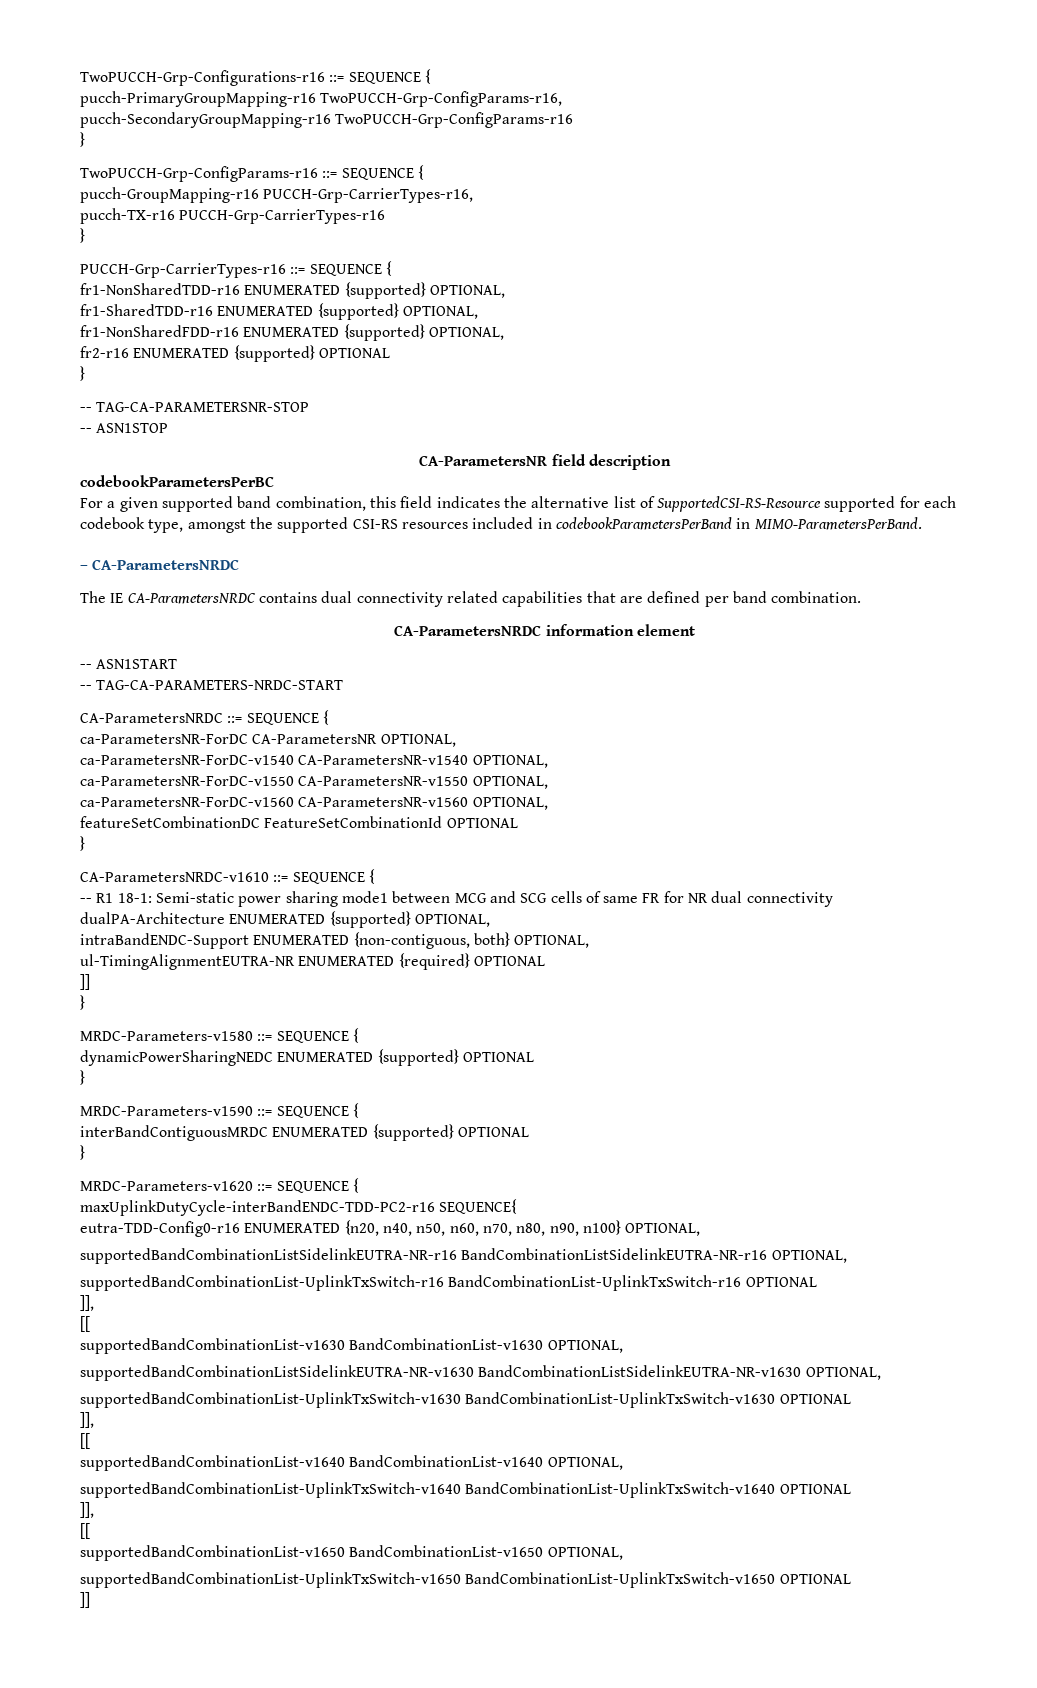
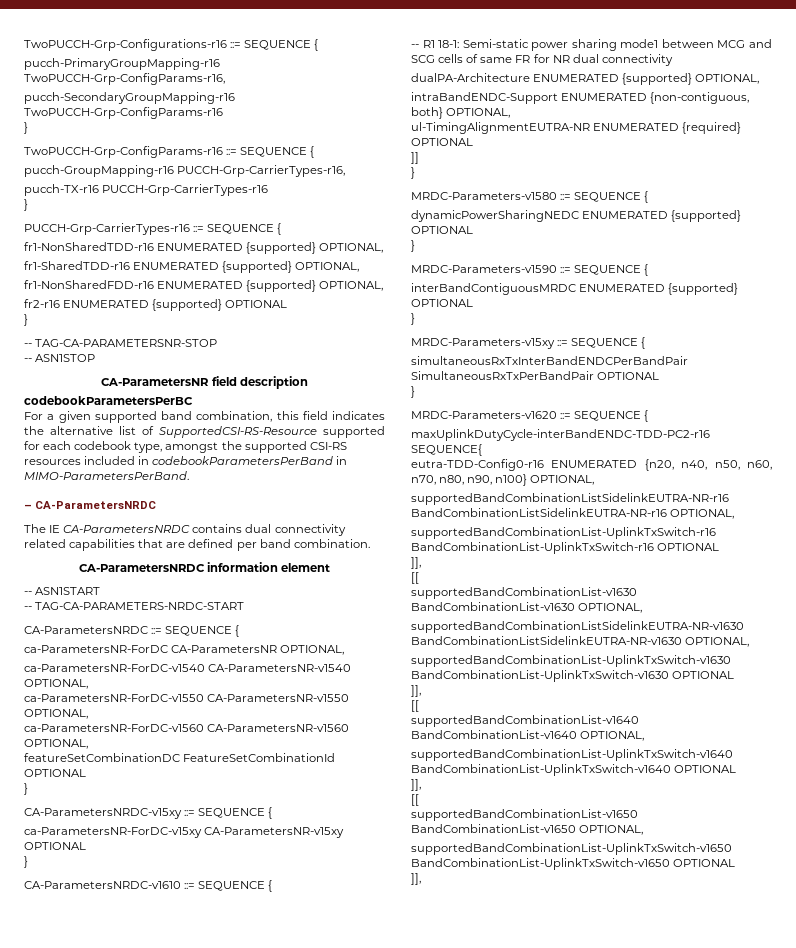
+ CA-ParametersNRDC-v15xy ::= SEQUENCE {
+ ca-ParametersNR-ForDC-v15xy CA-ParametersNR-v15xy OPTIONAL
+ }
+ MRDC-Parameters-v15xy ::= SEQUENCE {
+ simultaneousRxTxInterBandENDCPerBandPair SimultaneousRxTxPerBandPair OPTIONAL
+ }
  supportedBandCombinationList-UplinkTxSwitch-v1650 BandCombinationList-UplinkTxSwitch-v1650 OPTIONAL
- ]]
+ ]],

